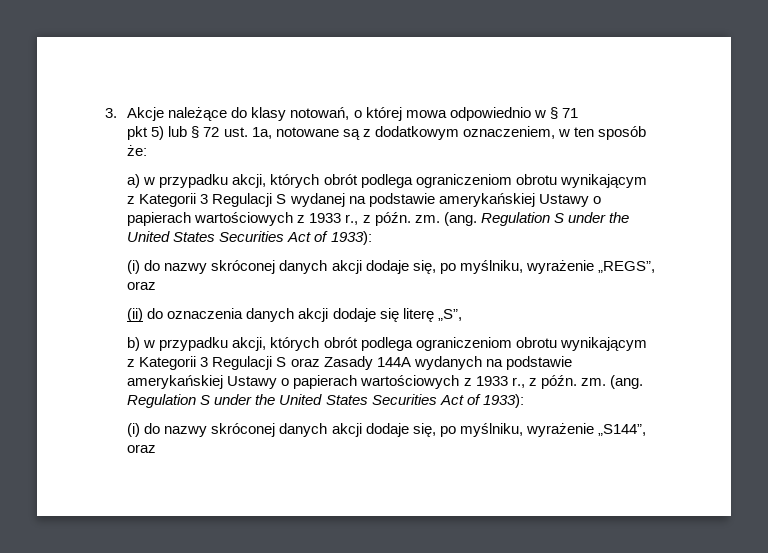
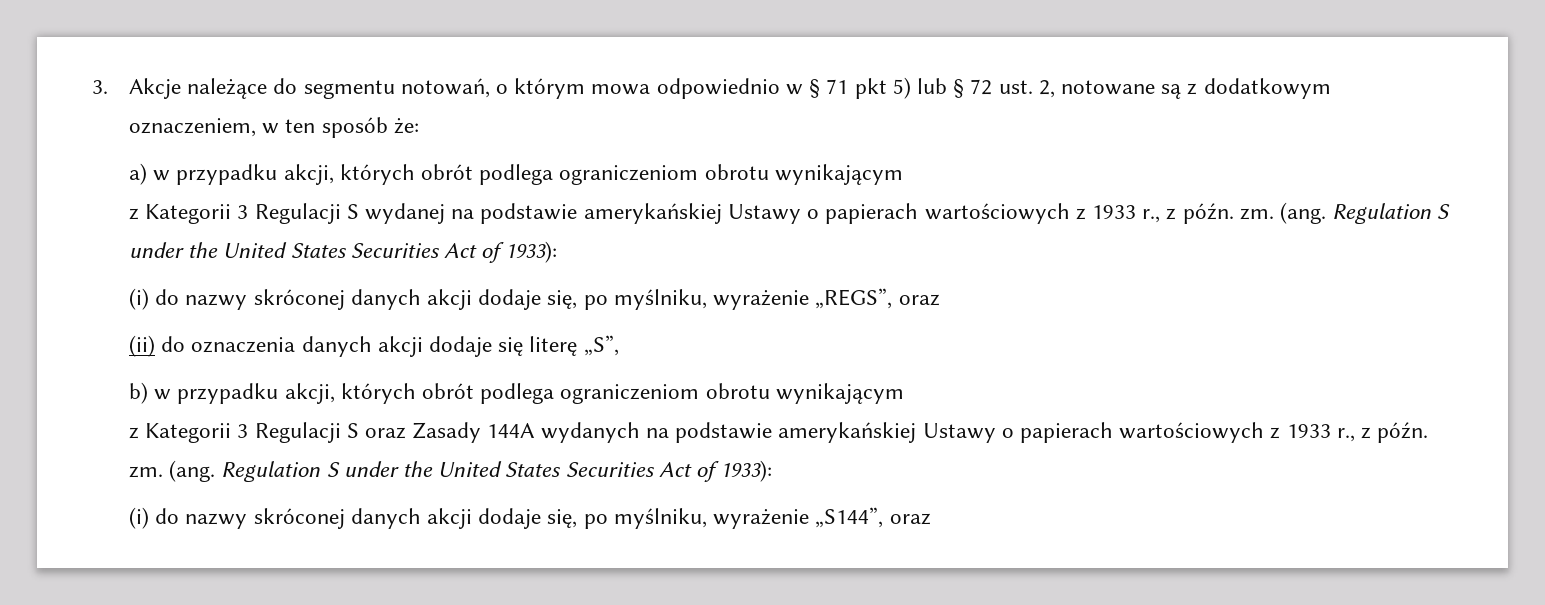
- 3. Akcje należące do klasy notowań, o której mowa odpowiednio w § 71
- pkt 5) lub § 72 ust. 1a, notowane są z dodatkowym oznaczeniem, w ten sposób że:
+ 3. Akcje należące do segmentu notowań, o którym mowa odpowiednio w § 71 pkt 5) lub § 72 ust. 2, notowane są z dodatkowym oznaczeniem, w ten sposób że:

